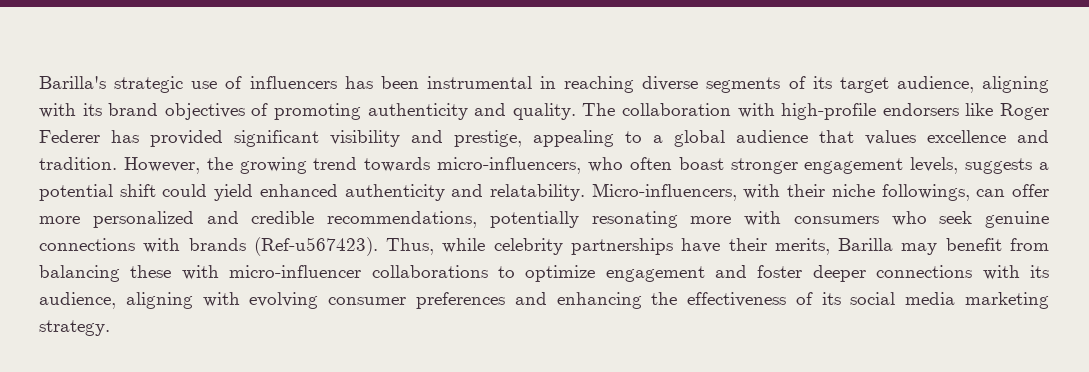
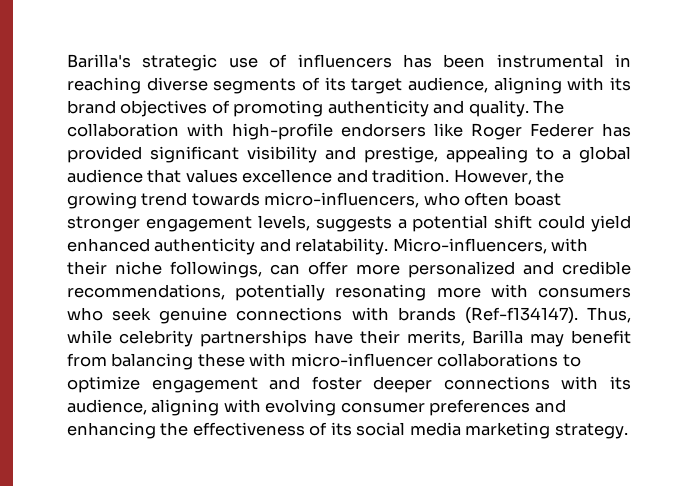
- Micro-influencers, with their niche followings, can offer more personalized and credible recommendations, potentially resonating more with consumers who seek genuine connections with brands (Ref-u567423).
+ Micro-influencers, with their niche followings, can offer more personalized and credible recommendations, potentially resonating more with consumers who seek genuine connections with brands (Ref-f134147).

